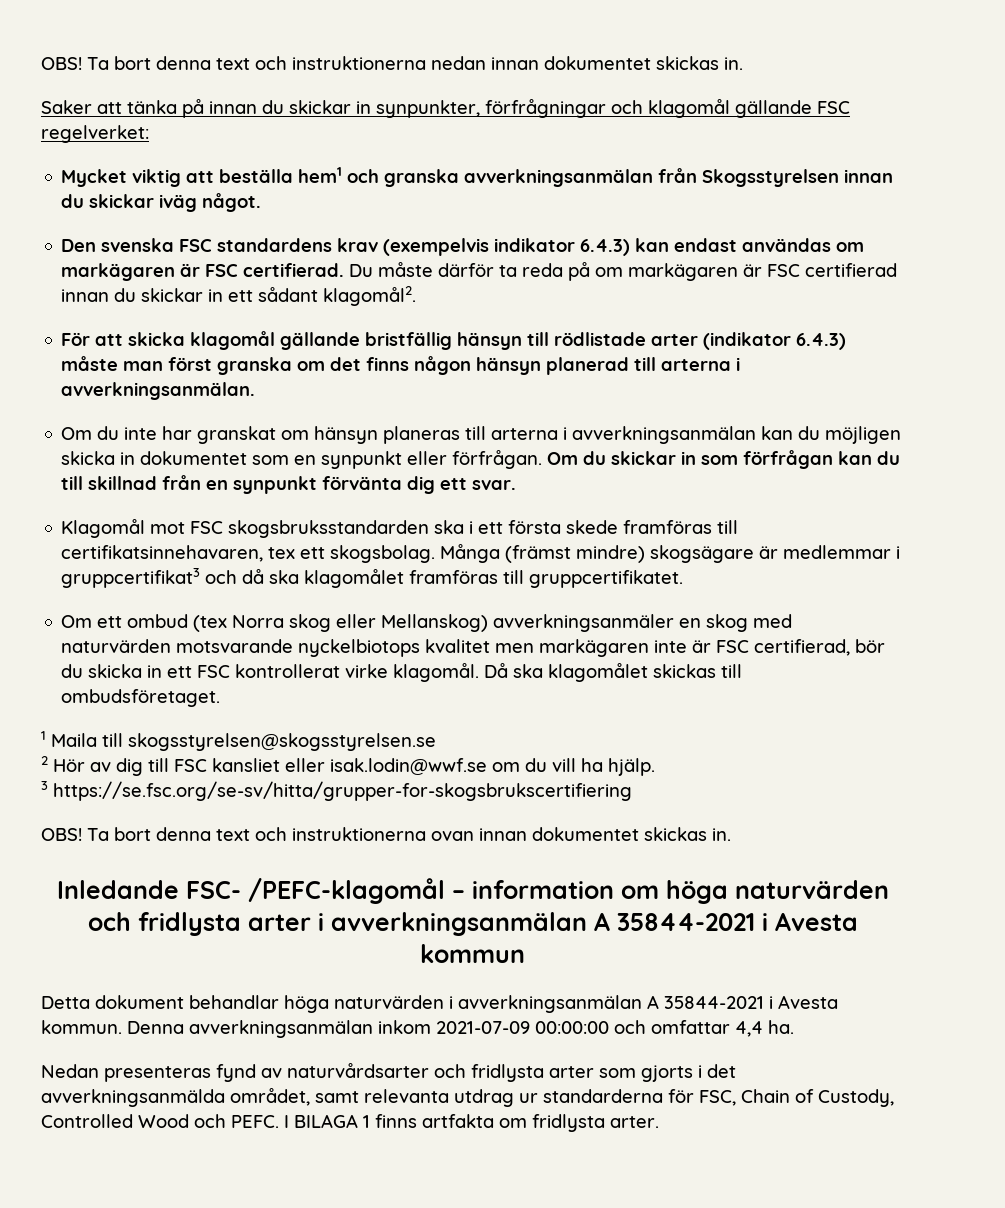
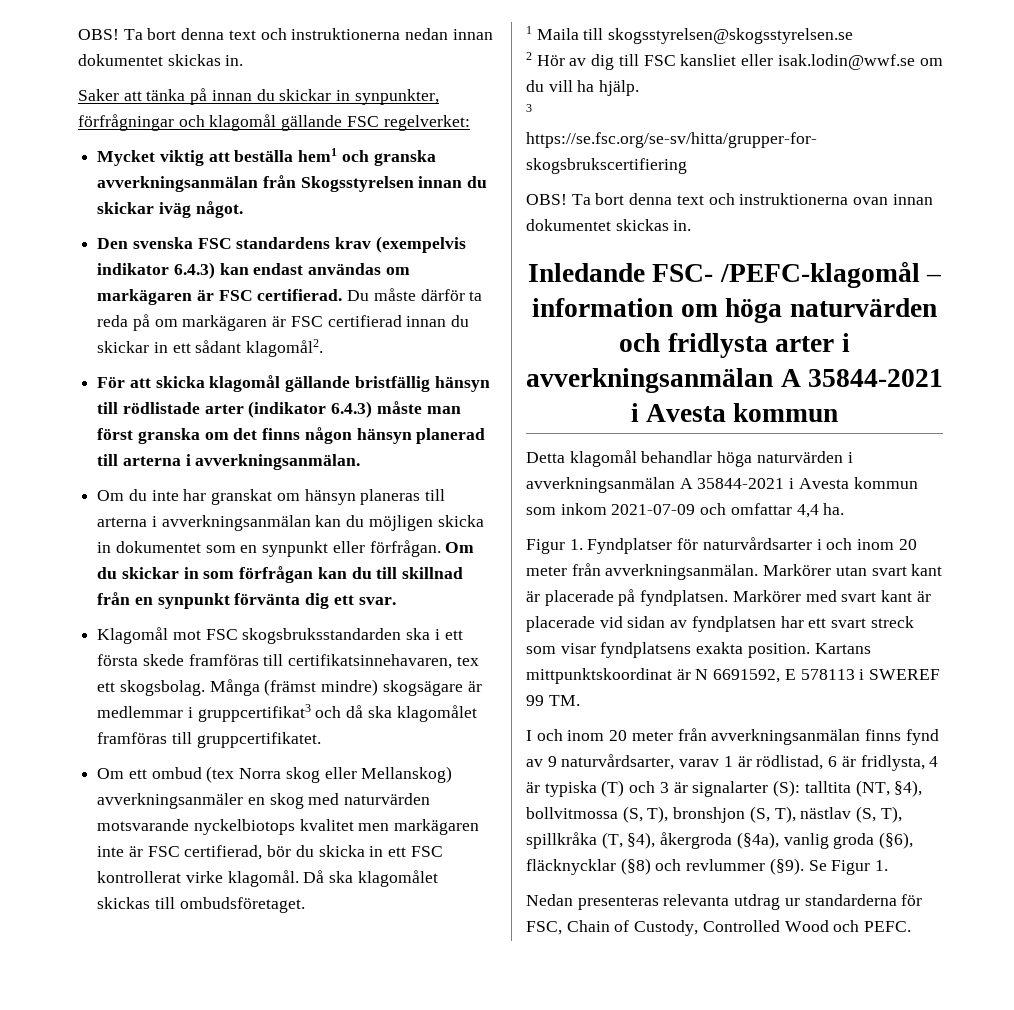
- Detta dokument behandlar höga naturvärden i avverkningsanmälan A 35844-2021 i Avesta kommun. Denna avverkningsanmälan inkom 2021-07-09 00:00:00 och omfattar 4,4 ha.
+ Detta klagomål behandlar höga naturvärden i avverkningsanmälan A 35844-2021 i Avesta kommun som inkom 2021-07-09 och omfattar 4,4 ha.
- Nedan presenteras fynd av naturvårdsarter och fridlysta arter som gjorts i det avverkningsanmälda området, samt relevanta utdrag ur standarderna för FSC, Chain of Custody, Controlled Wood och PEFC. I BILAGA 1 finns artfakta om fridlysta arter.
+ Figur 1. Fyndplatser för naturvårdsarter i och inom 20 meter från avverkningsanmälan. Markörer utan svart kant är placerade på fyndplatsen. Markörer med svart kant är placerade vid sidan av fyndplatsen har ett svart streck som visar fyndplatsens exakta position. Kartans mittpunktskoordinat är N 6691592, E 578113 i SWEREF 99 TM.
+ I och inom 20 meter från avverkningsanmälan finns fynd av 9 naturvårdsarter, varav 1 är rödlistad, 6 är fridlysta, 4 är typiska (T) och 3 är signalarter (S): talltita (NT, §4), bollvitmossa (S, T), bronshjon (S, T), nästlav (S, T), spillkråka (T, §4), åkergroda (§4a), vanlig groda (§6), fläcknycklar (§8) och revlummer (§9). Se Figur 1.
+ Nedan presenteras relevanta utdrag ur standarderna för FSC, Chain of Custody, Controlled Wood och PEFC.

